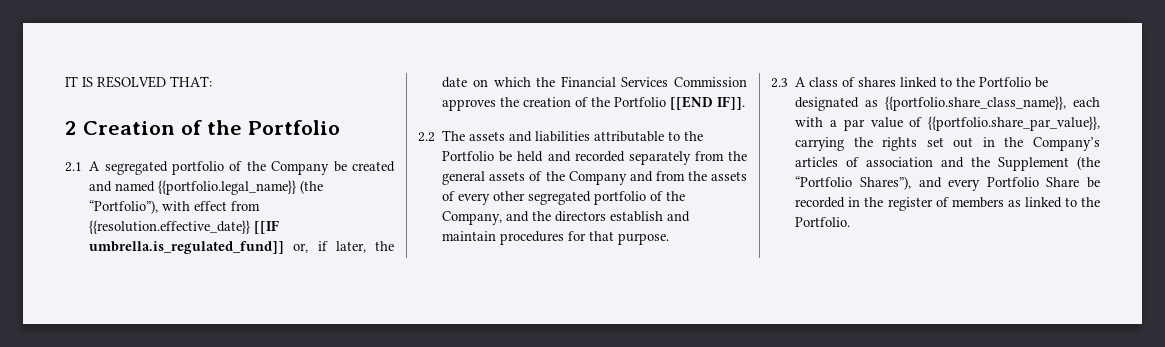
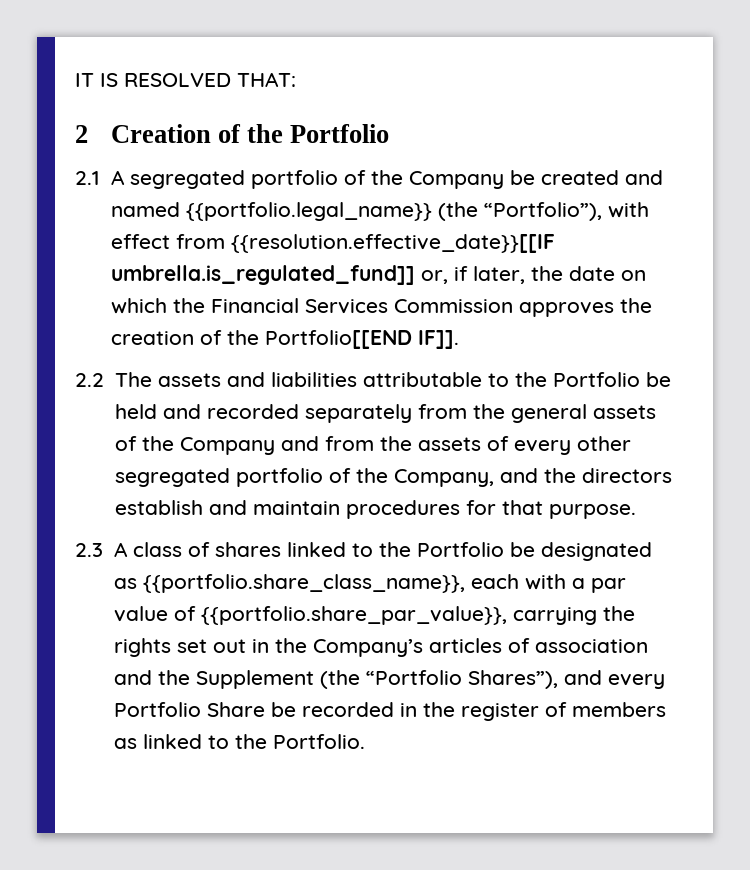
- 2.1 A segregated portfolio of the Company be created and named {{portfolio.legal_name}} (the “Portfolio”), with effect from {{resolution.effective_date}} [[IF umbrella.is_regulated_fund]] or, if later, the date on which the Financial Services Commission approves the creation of the Portfolio [[END IF]].
+ 2.1 A segregated portfolio of the Company be created and named {{portfolio.legal_name}} (the “Portfolio”), with effect from {{resolution.effective_date}}[[IF umbrella.is_regulated_fund]] or, if later, the date on which the Financial Services Commission approves the creation of the Portfolio[[END IF]].

